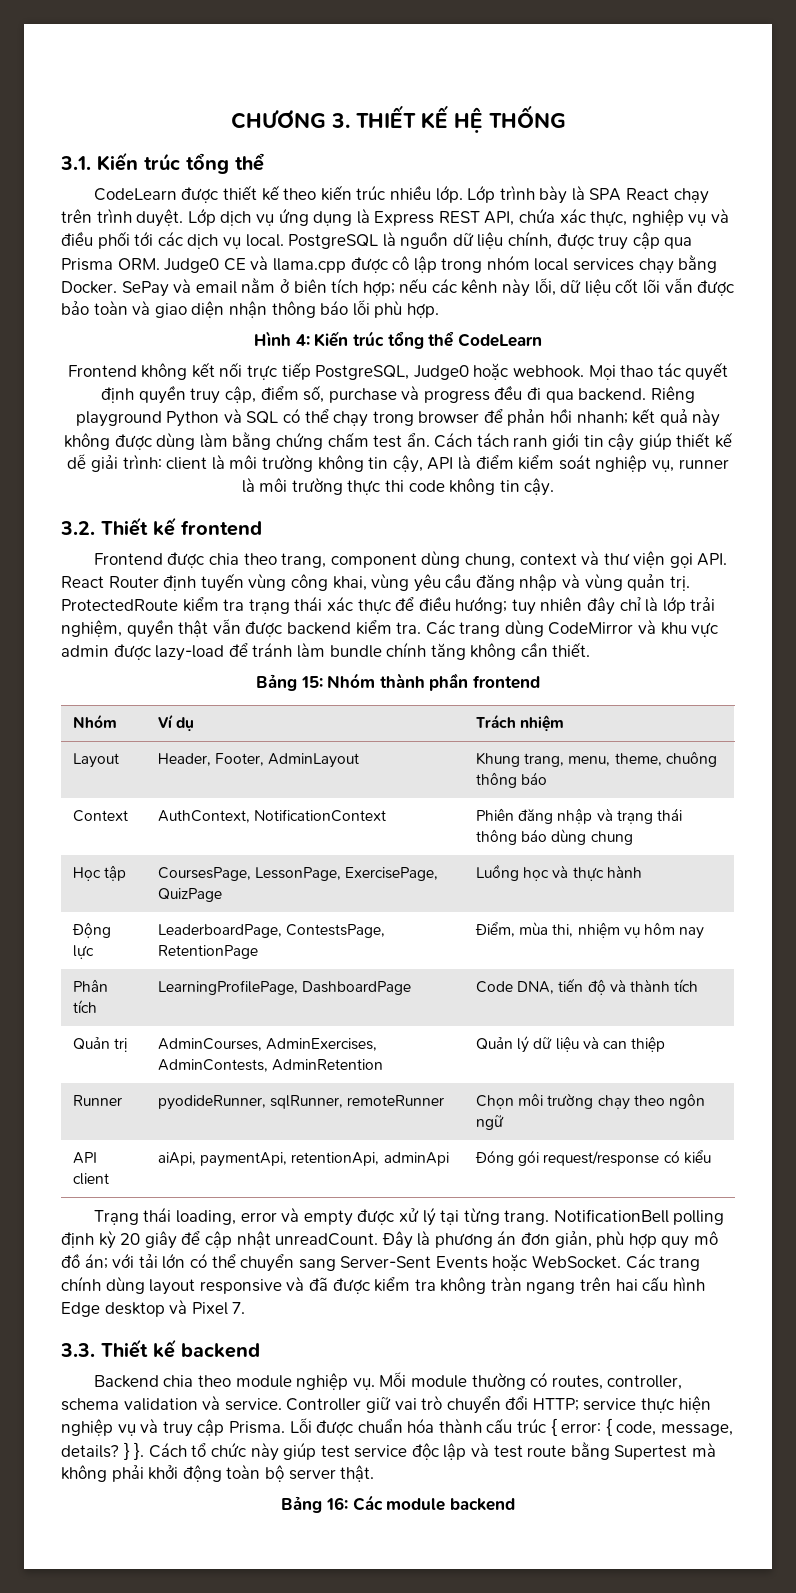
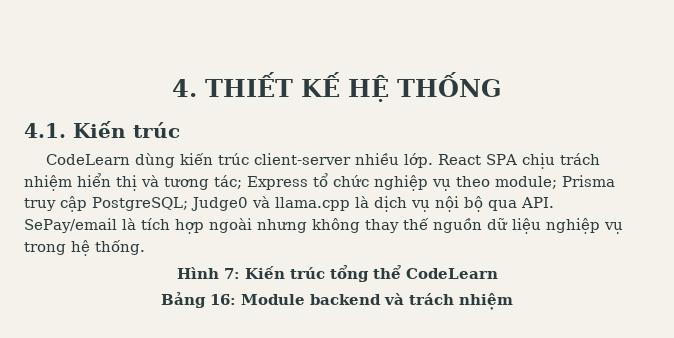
- CHƯƠNG 3. THIẾT KẾ HỆ THỐNG
+ 4. THIẾT KẾ HỆ THỐNG
- 3.1. Kiến trúc tổng thể
- CodeLearn được thiết kế theo kiến trúc nhiều lớp.
+ 4.1. Kiến trúc
+ CodeLearn dùng kiến trúc client-server nhiều lớp.
- Lớp trình bày là SPA React chạy trên trình duyệt. Lớp dịch vụ ứng dụng là Express REST API, chứa xác thực, nghiệp vụ và điều phối tới các dịch vụ local. PostgreSQL là nguồn dữ liệu chính, được truy cập qua Prisma ORM. Judge0 CE và llama.cpp được cô lập trong nhóm local services chạy bằng Docker. SePay và email nằm ở biên tích hợp; nếu các kênh này lỗi, dữ liệu cốt lõi vẫn được bảo toàn và giao diện nhận thông báo lỗi phù hợp.
+ React SPA chịu trách nhiệm hiển thị và tương tác; Express tổ chức nghiệp vụ theo module; Prisma truy cập PostgreSQL; Judge0 và llama.cpp là dịch vụ nội bộ qua API. SePay/email là tích hợp ngoài nhưng không thay thế nguồn dữ liệu nghiệp vụ trong hệ thống.
- Hình 4: Kiến trúc tổng thể CodeLearn
+ Hình 7: Kiến trúc tổng thể CodeLearn
- Frontend không kết nối trực tiếp PostgreSQL, Judge0 hoặc webhook. Mọi thao tác quyết định quyền truy cập, điểm số, purchase và progress đều đi qua backend. Riêng playground Python và SQL có thể chạy trong browser để phản hồi nhanh; kết quả này không được dùng làm bằng chứng chấm test ẩn. Cách tách ranh giới tin cậy giúp thiết kế dễ giải trình: client là môi trường không tin cậy, API là điểm kiểm soát nghiệp vụ, runner là môi trường thực thi code không tin cậy.
- 3.2. Thiết kế frontend
- Frontend được chia theo trang, component dùng chung, context và thư viện gọi API. React Router định tuyến vùng công khai, vùng yêu cầu đăng nhập và vùng quản trị. ProtectedRoute kiểm tra trạng thái xác thực để điều hướng; tuy nhiên đây chỉ là lớp trải nghiệm, quyền thật vẫn được backend kiểm tra. Các trang dùng CodeMirror và khu vực admin được lazy-load để tránh làm bundle chính tăng không cần thiết.
- Bảng 15: Nhóm thành phần frontend
- Nhóm | Ví dụ | Trách nhiệm
- Layout | Header, Footer, AdminLayout | Khung trang, menu, theme, chuông thông báo
- Context | AuthContext, NotificationContext | Phiên đăng nhập và trạng thái thông báo dùng chung
- Học tập | CoursesPage, LessonPage, ExercisePage, QuizPage | Luồng học và thực hành
- Động lực | LeaderboardPage, ContestsPage, RetentionPage | Điểm, mùa thi, nhiệm vụ hôm nay
- Phân tích | LearningProfilePage, DashboardPage | Code DNA, tiến độ và thành tích
- Quản trị | AdminCourses, AdminExercises, AdminContests, AdminRetention | Quản lý dữ liệu và can thiệp
- Runner | pyodideRunner, sqlRunner, remoteRunner | Chọn môi trường chạy theo ngôn ngữ
- API client | aiApi, paymentApi, retentionApi, adminApi | Đóng gói request/response có kiểu
- Trạng thái loading, error và empty được xử lý tại từng trang. NotificationBell polling định kỳ 20 giây để cập nhật unreadCount. Đây là phương án đơn giản, phù hợp quy mô đồ án; với tải lớn có thể chuyển sang Server-Sent Events hoặc WebSocket. Các trang chính dùng layout responsive và đã được kiểm tra không tràn ngang trên hai cấu hình Edge desktop và Pixel 7.
- 3.3. Thiết kế backend
- Backend chia theo module nghiệp vụ. Mỗi module thường có routes, controller, schema validation và service. Controller giữ vai trò chuyển đổi HTTP; service thực hiện nghiệp vụ và truy cập Prisma. Lỗi được chuẩn hóa thành cấu trúc { error: { code, message, details? } }. Cách tổ chức này giúp test service độc lập và test route bằng Supertest mà không phải khởi động toàn bộ server thật.
- Bảng 16: Các module backend
+ Bảng 16: Module backend và trách nhiệm

